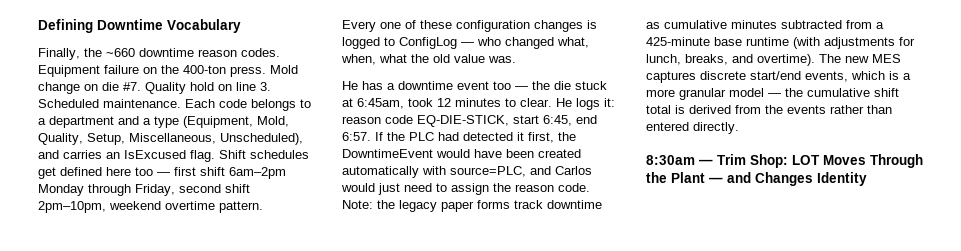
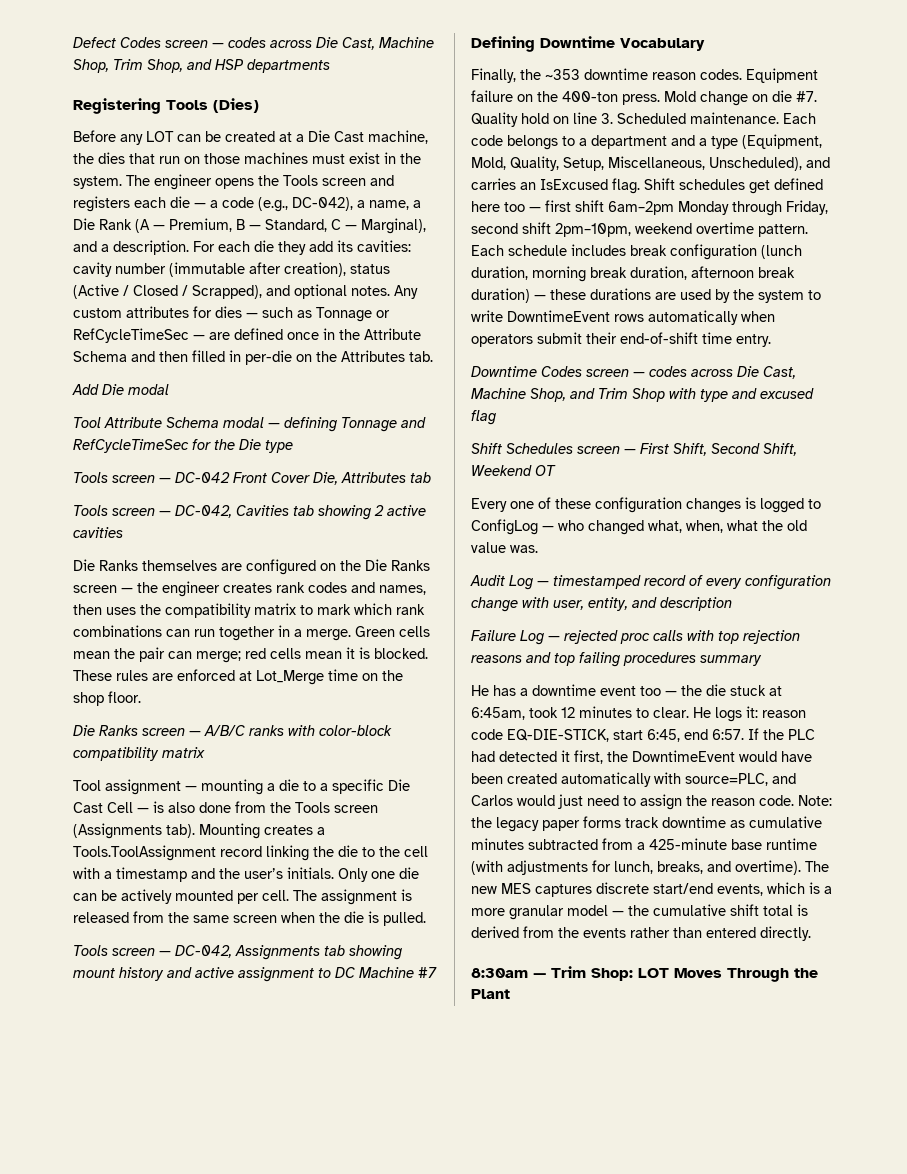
+ Defect Codes screen — codes across Die Cast, Machine Shop, Trim Shop, and HSP departments
+ Registering Tools (Dies)
+ Before any LOT can be created at a Die Cast machine, the dies that run on those machines must exist in the system. The engineer opens the Tools screen and registers each die — a code (e.g., DC-042), a name, a Die Rank (A — Premium, B — Standard, C — Marginal), and a description. For each die they add its cavities: cavity number (immutable after creation), status (Active / Closed / Scrapped), and optional notes. Any custom attributes for dies — such as Tonnage or RefCycleTimeSec — are defined once in the Attribute Schema and then filled in per-die on the Attributes tab.
+ Add Die modal
+ Tool Attribute Schema modal — defining Tonnage and RefCycleTimeSec for the Die type
+ Tools screen — DC-042 Front Cover Die, Attributes tab
+ Tools screen — DC-042, Cavities tab showing 2 active cavities
+ Die Ranks themselves are configured on the Die Ranks screen — the engineer creates rank codes and names, then uses the compatibility matrix to mark which rank combinations can run together in a merge. Green cells mean the pair can merge; red cells mean it is blocked. These rules are enforced at Lot_Merge time on the shop floor.
+ Die Ranks screen — A/B/C ranks with color-block compatibility matrix
+ Tool assignment — mounting a die to a specific Die Cast Cell — is also done from the Tools screen (Assignments tab). Mounting creates a Tools.ToolAssignment record linking the die to the cell with a timestamp and the user’s initials. Only one die can be actively mounted per cell. The assignment is released from the same screen when the die is pulled.
+ Tools screen — DC-042, Assignments tab showing mount history and active assignment to DC Machine #7
- Finally, the ~660 downtime reason codes.
+ Finally, the ~353 downtime reason codes.
+ Each schedule includes break configuration (lunch duration, morning break duration, afternoon break duration) — these durations are used by the system to write DowntimeEvent rows automatically when operators submit their end-of-shift time entry.
+ Downtime Codes screen — codes across Die Cast, Machine Shop, and Trim Shop with type and excused flag
+ Shift Schedules screen — First Shift, Second Shift, Weekend OT
+ Audit Log — timestamped record of every configuration change with user, entity, and description
+ Failure Log — rejected proc calls with top rejection reasons and top failing procedures summary
- 8:30am — Trim Shop: LOT Moves Through the Plant — and Changes Identity
+ 8:30am — Trim Shop: LOT Moves Through the Plant

